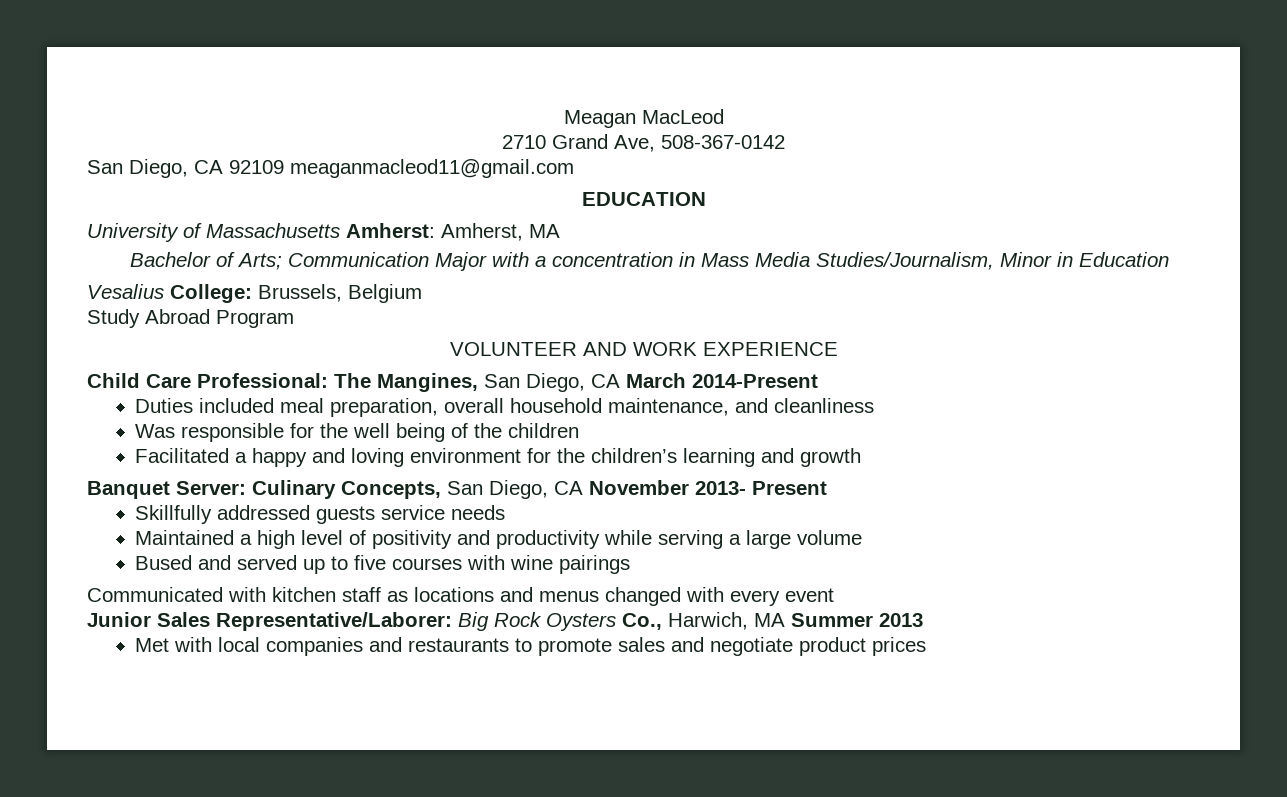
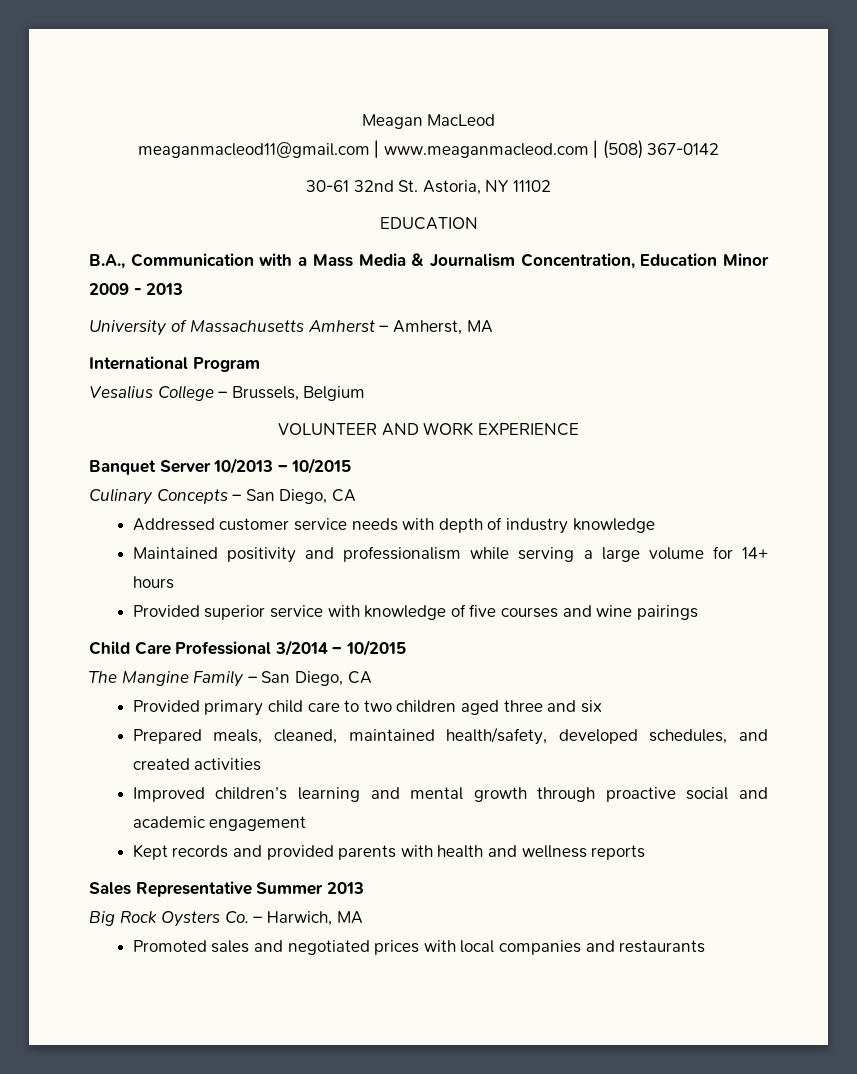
- 2710 Grand Ave, 508-367-0142
- San Diego, CA 92109 meaganmacleod11@gmail.com
+ meaganmacleod11@gmail.com | www.meaganmacleod.com | (508) 367-0142
+ 30-61 32nd St. Astoria, NY 11102
  EDUCATION
+ B.A., Communication with a Mass Media & Journalism Concentration, Education Minor 2009 - 2013
- University of Massachusetts Amherst: Amherst, MA
+ University of Massachusetts Amherst – Amherst, MA
- Bachelor of Arts; Communication Major with a concentration in Mass Media Studies/Journalism, Minor in Education
+ International Program
- Vesalius College: Brussels, Belgium
+ Vesalius College – Brussels, Belgium
- Study Abroad Program
- Child Care Professional: The Mangines, San Diego, CA March 2014-Present
- Duties included meal preparation, overall household maintenance, and cleanliness
- Was responsible for the well being of the children
- Facilitated a happy and loving environment for the children’s learning and growth
- Banquet Server: Culinary Concepts, San Diego, CA November 2013- Present
- Skillfully addressed guests service needs
- Maintained a high level of positivity and productivity while serving a large volume
- Bused and served up to five courses with wine pairings
+ Banquet Server 10/2013 – 10/2015
+ Culinary Concepts – San Diego, CA
+ Addressed customer service needs with depth of industry knowledge
+ Maintained positivity and professionalism while serving a large volume for 14+ hours
+ Provided superior service with knowledge of five courses and wine pairings
- Communicated with kitchen staff as locations and menus changed with every event
- Junior Sales Representative/Laborer: Big Rock Oysters Co., Harwich, MA Summer 2013
- Met with local companies and restaurants to promote sales and negotiate product prices
+ Child Care Professional 3/2014 – 10/2015
+ The Mangine Family – San Diego, CA
+ Provided primary child care to two children aged three and six
+ Prepared meals, cleaned, maintained health/safety, developed schedules, and created activities
+ Improved children’s learning and mental growth through proactive social and academic engagement
+ Kept records and provided parents with health and wellness reports
+ Sales Representative Summer 2013
+ Big Rock Oysters Co. – Harwich, MA
+ Promoted sales and negotiated prices with local companies and restaurants

